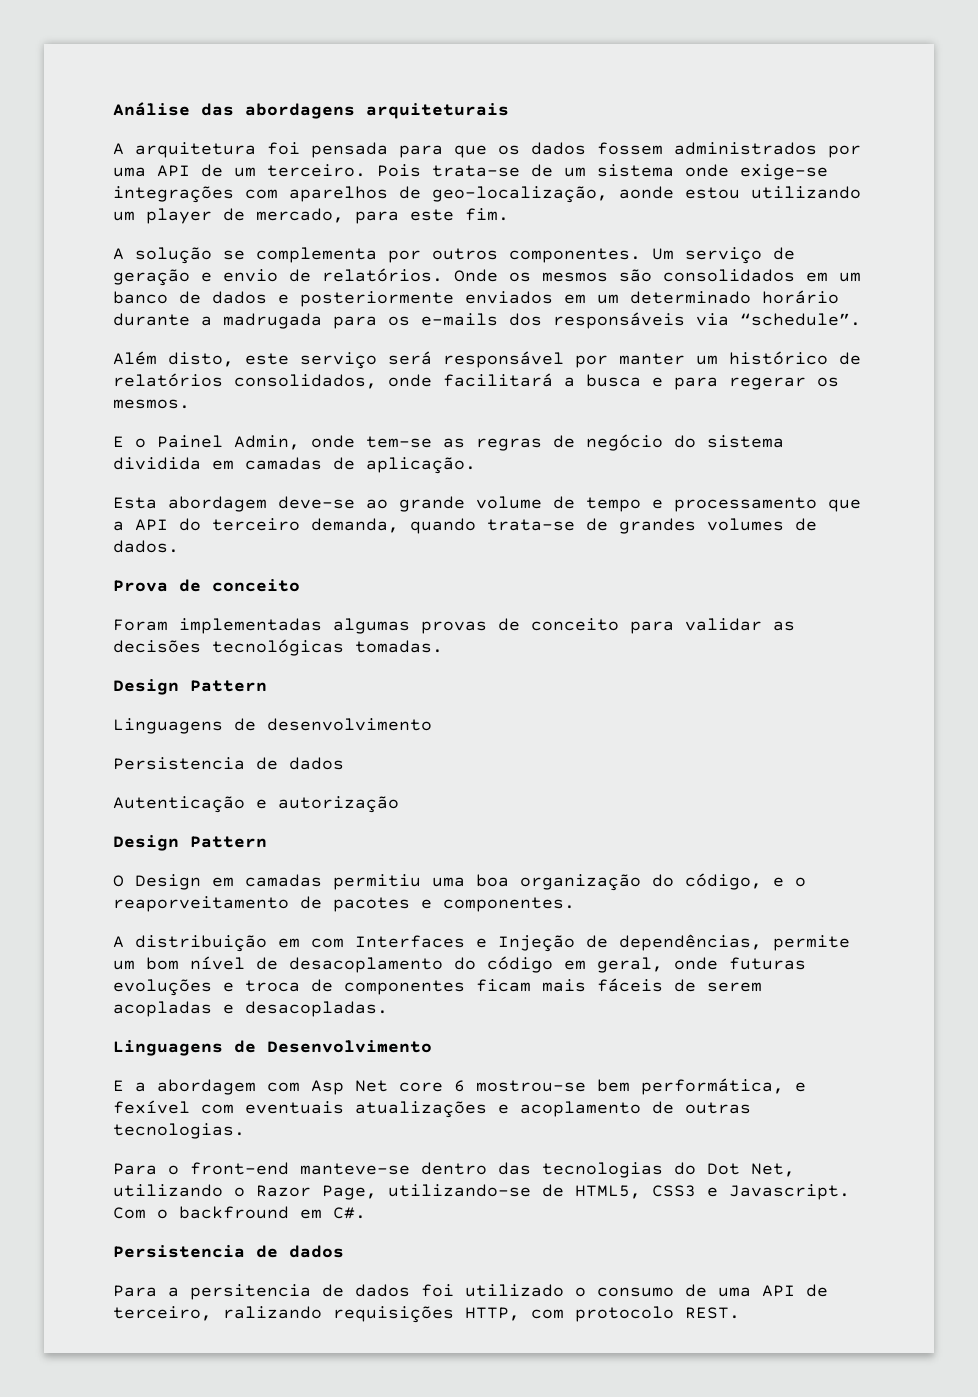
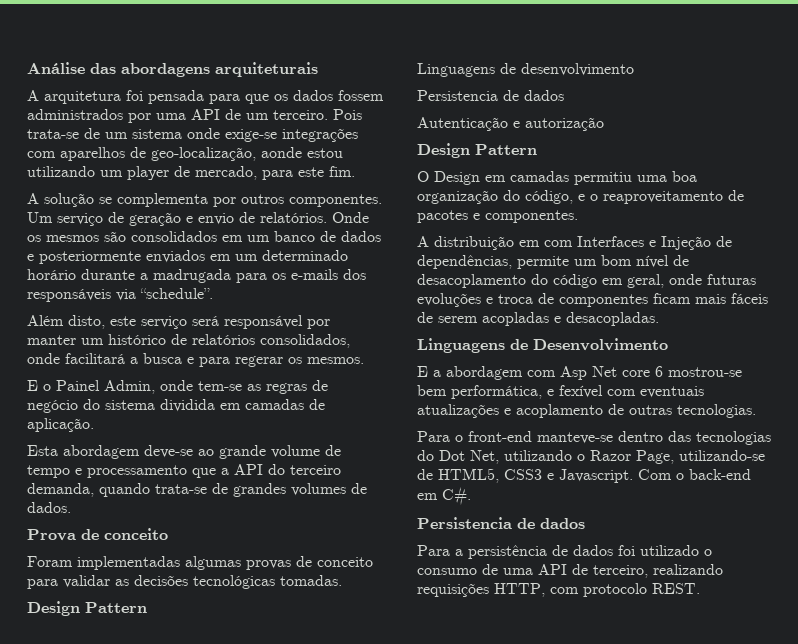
- O Design em camadas permitiu uma boa organização do código, e o reaporveitamento de pacotes e componentes.
+ O Design em camadas permitiu uma boa organização do código, e o reaproveitamento de pacotes e componentes.
- Com o backfround em C#.
+ Com o back-end em C#.
- Para a persitencia de dados foi utilizado o consumo de uma API de terceiro, ralizando requisições HTTP, com protocolo REST.
+ Para a persistência de dados foi utilizado o consumo de uma API de terceiro, realizando requisições HTTP, com protocolo REST.

